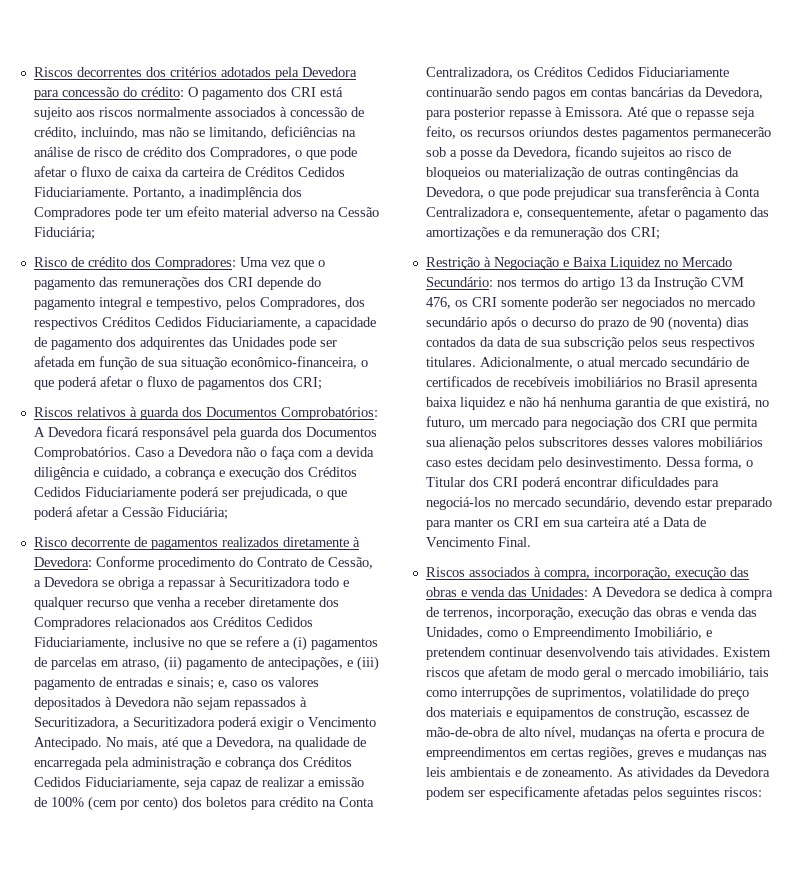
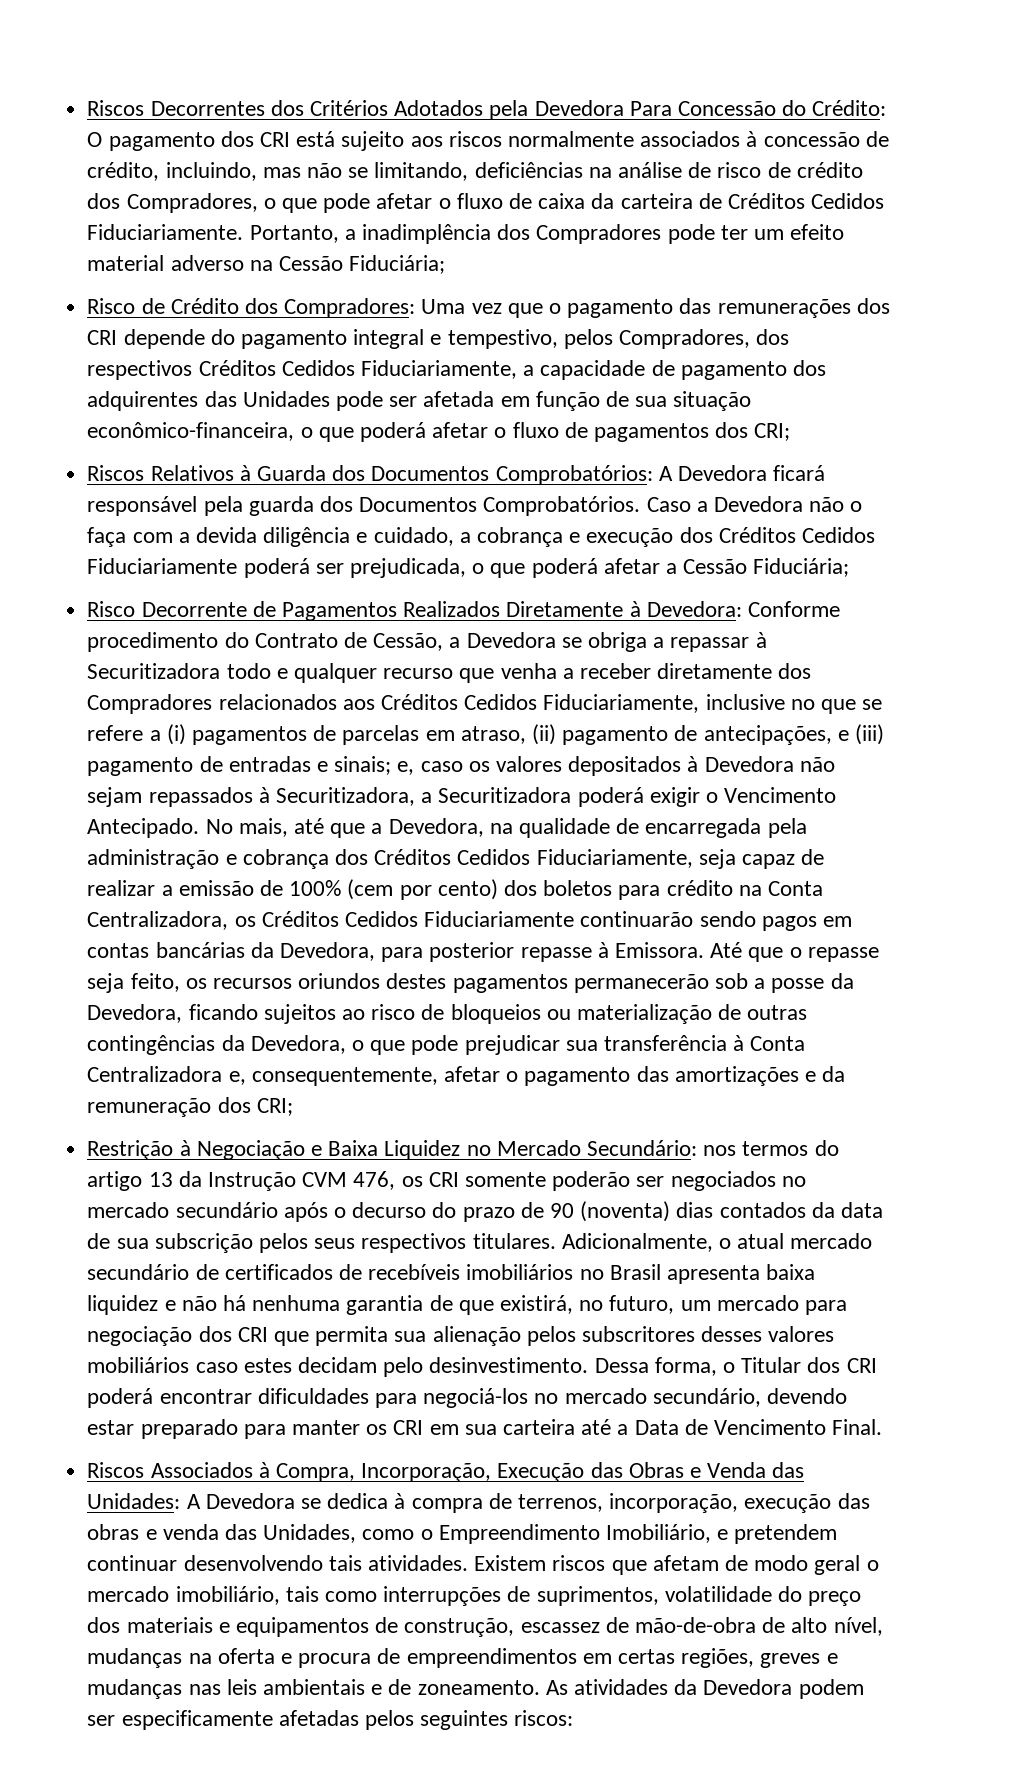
- Riscos decorrentes dos critérios adotados pela Devedora para concessão do crédito: O pagamento dos CRI está sujeito aos riscos normalmente associados à concessão de crédito, incluindo, mas não se limitando, deficiências na análise de risco de crédito dos Compradores, o que pode afetar o fluxo de caixa da carteira de Créditos Cedidos Fiduciariamente.
+ Riscos Decorrentes dos Critérios Adotados pela Devedora Para Concessão do Crédito: O pagamento dos CRI está sujeito aos riscos normalmente associados à concessão de crédito, incluindo, mas não se limitando, deficiências na análise de risco de crédito dos Compradores, o que pode afetar o fluxo de caixa da carteira de Créditos Cedidos Fiduciariamente.
- Risco de crédito dos Compradores: Uma vez que o pagamento das remunerações dos CRI depende do pagamento integral e tempestivo, pelos Compradores, dos respectivos Créditos Cedidos Fiduciariamente, a capacidade de pagamento dos adquirentes das Unidades pode ser afetada em função de sua situação econômico-financeira, o que poderá afetar o fluxo de pagamentos dos CRI;
+ Risco de Crédito dos Compradores: Uma vez que o pagamento das remunerações dos CRI depende do pagamento integral e tempestivo, pelos Compradores, dos respectivos Créditos Cedidos Fiduciariamente, a capacidade de pagamento dos adquirentes das Unidades pode ser afetada em função de sua situação econômico-financeira, o que poderá afetar o fluxo de pagamentos dos CRI;
- Riscos relativos à guarda dos Documentos Comprobatórios: A Devedora ficará responsável pela guarda dos Documentos Comprobatórios.
+ Riscos Relativos à Guarda dos Documentos Comprobatórios: A Devedora ficará responsável pela guarda dos Documentos Comprobatórios.
- Risco decorrente de pagamentos realizados diretamente à Devedora:
+ Risco Decorrente de Pagamentos Realizados Diretamente à Devedora:
- Riscos associados à compra, incorporação, execução das obras e venda das Unidades: A Devedora se dedica à compra de terrenos, incorporação, execução das obras e venda das Unidades, como o Empreendimento Imobiliário, e pretendem continuar desenvolvendo tais atividades.
+ Riscos Associados à Compra, Incorporação, Execução das Obras e Venda das Unidades: A Devedora se dedica à compra de terrenos, incorporação, execução das obras e venda das Unidades, como o Empreendimento Imobiliário, e pretendem continuar desenvolvendo tais atividades.

